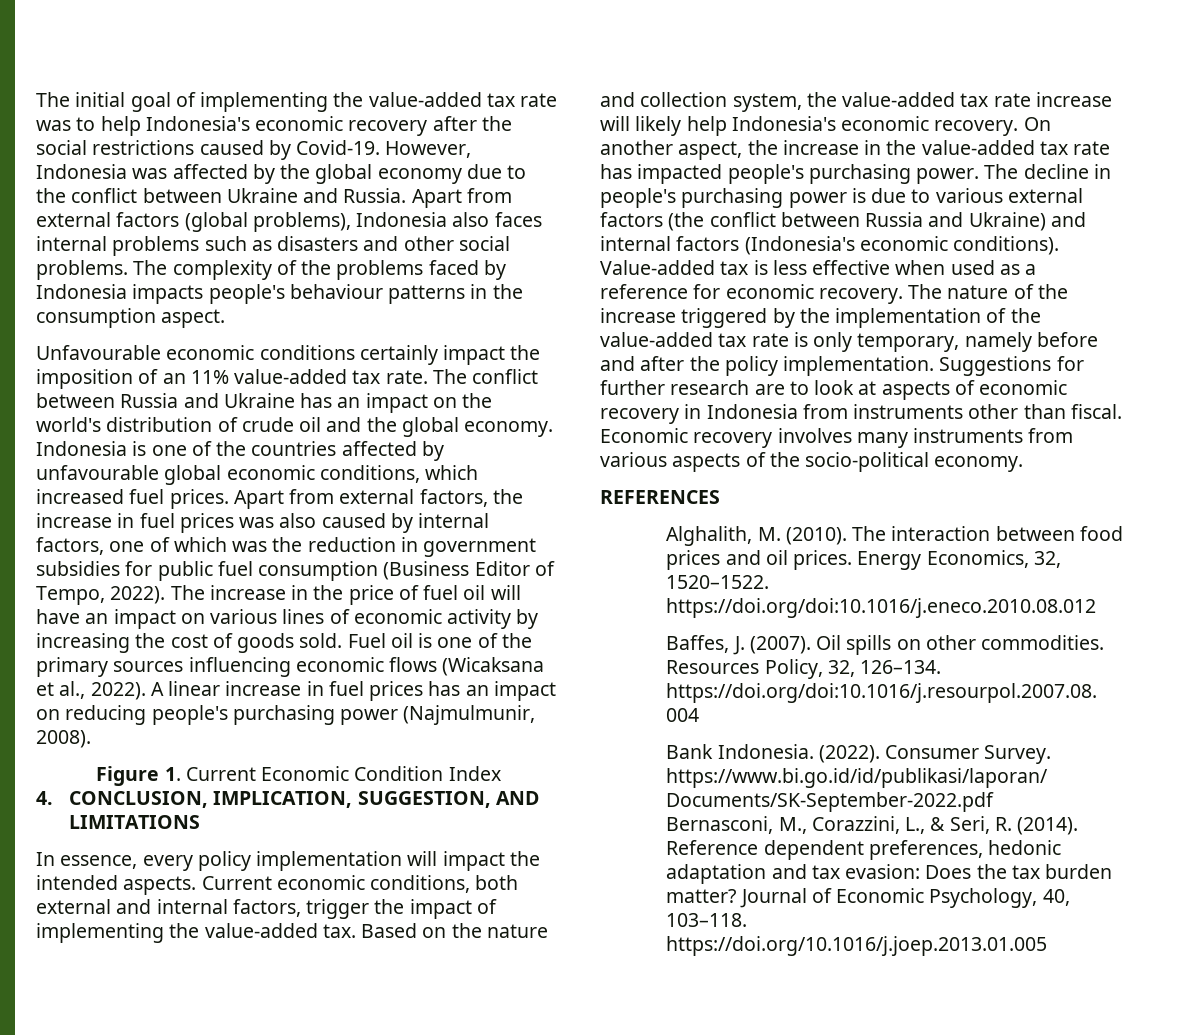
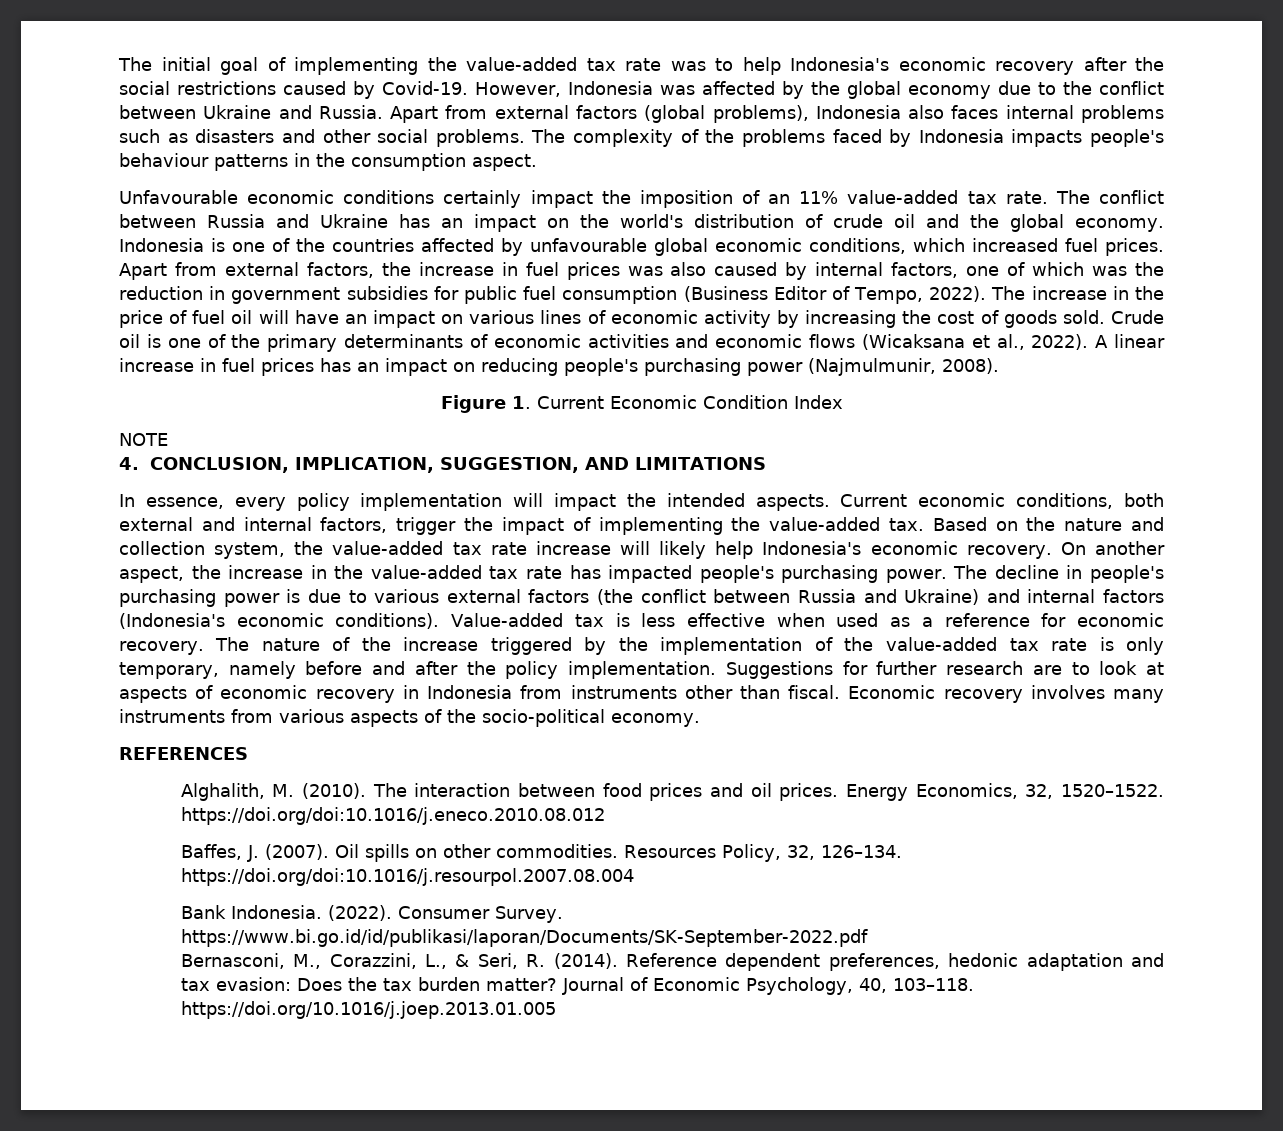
- Fuel oil is one of the primary sources influencing economic flows (Wicaksana et al., 2022).
+ Crude oil is one of the primary determinants of economic activities and economic flows (Wicaksana et al., 2022).
+ NOTE

